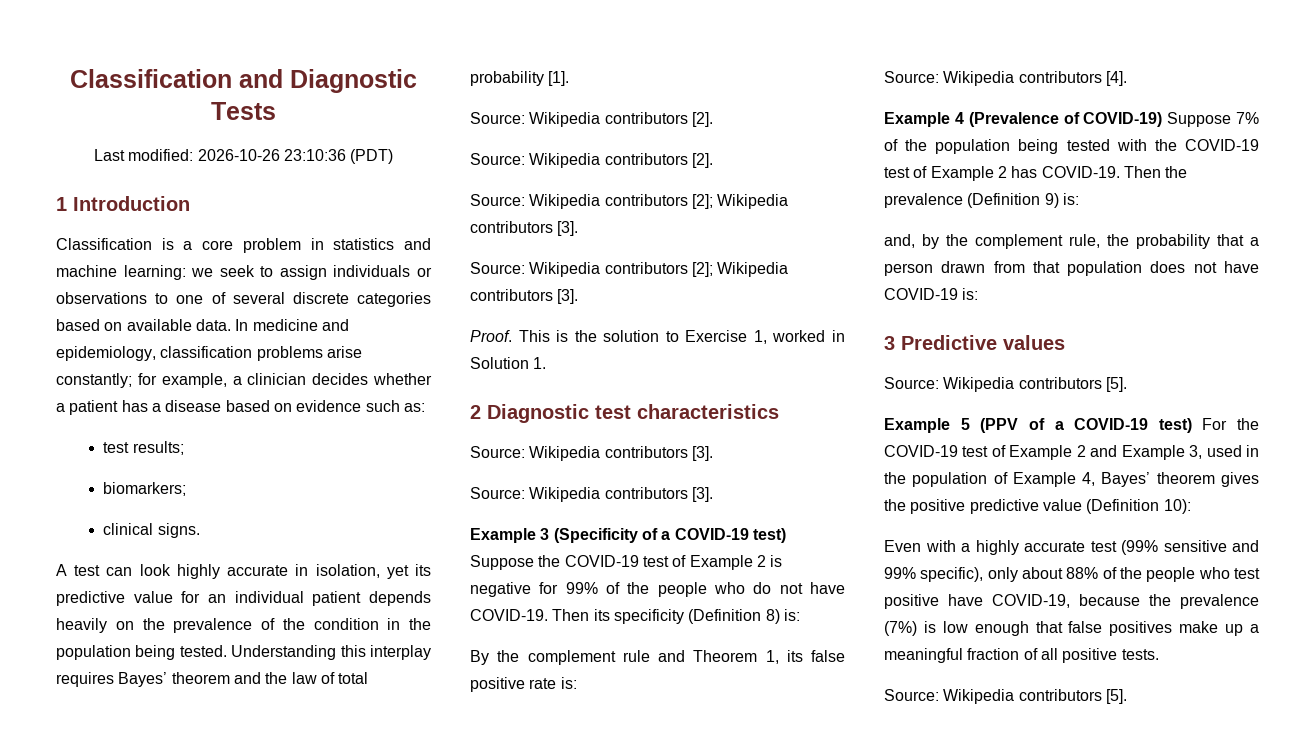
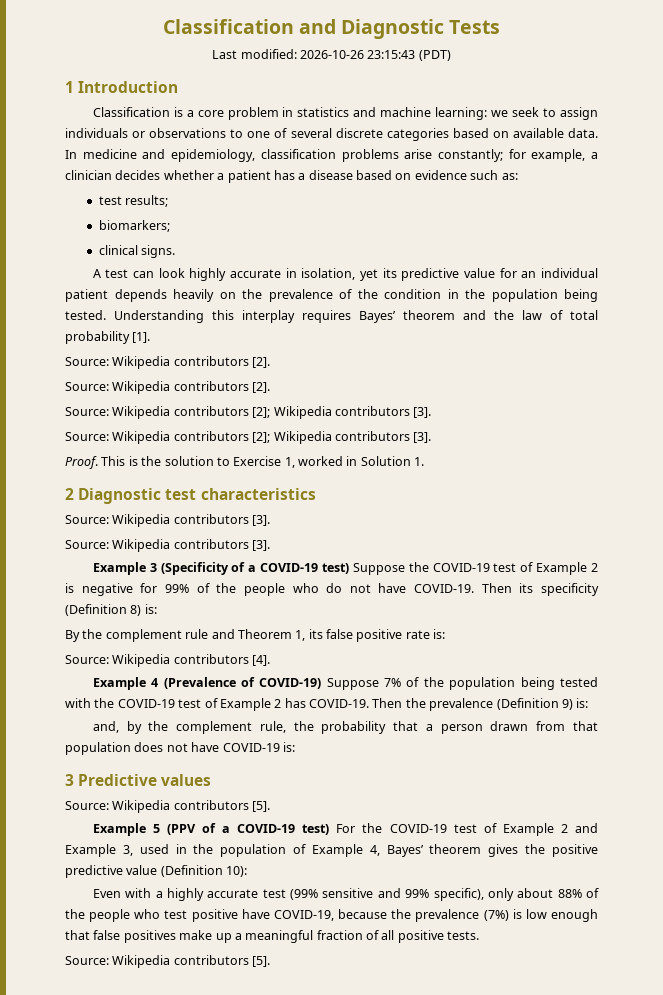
- Last modified: 2026-10-26 23:10:36 (PDT)
+ Last modified: 2026-10-26 23:15:43 (PDT)

